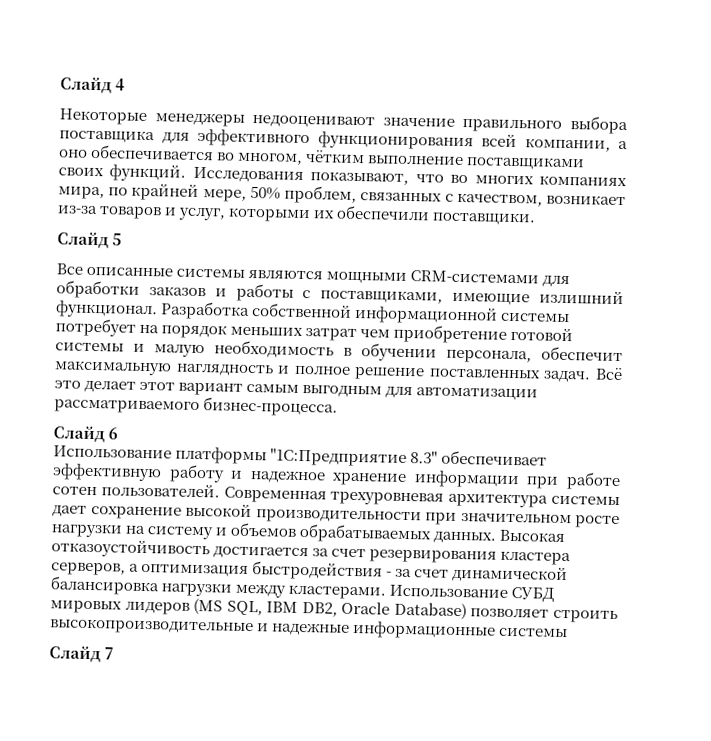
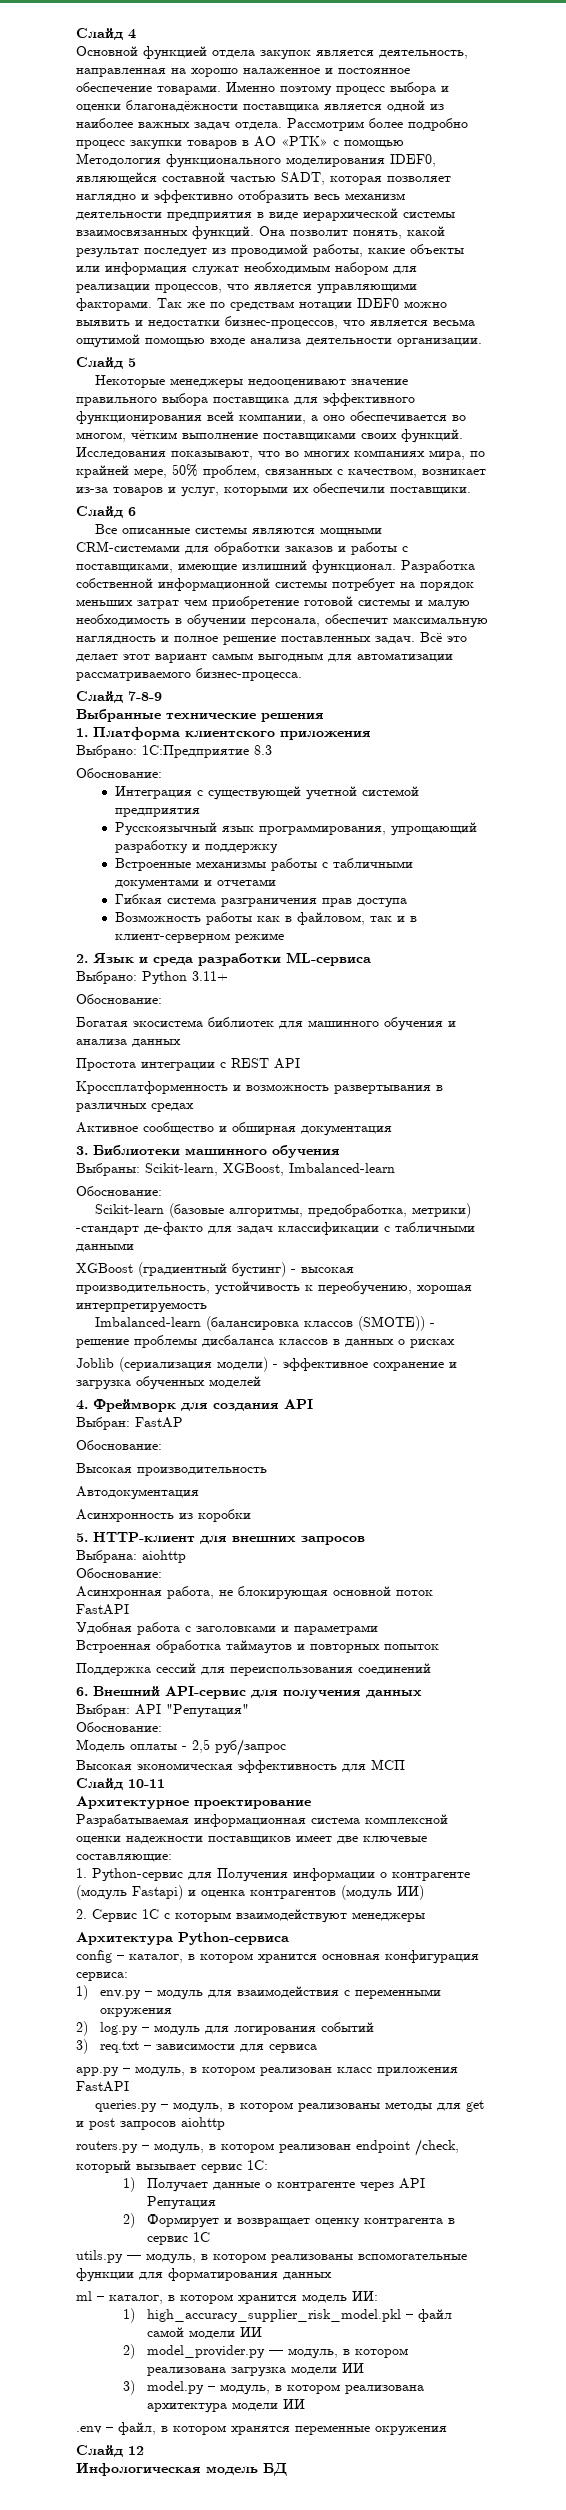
+ Основной функцией отдела закупок является деятельность, направленная на хорошо налаженное и постоянное обеспечение товарами. Именно поэтому процесс выбора и оценки благонадёжности поставщика является одной из наиболее важных задач отдела. Рассмотрим более подробно процесс закупки товаров в АО «РТК» с помощью Методология функционального моделирования IDEF0, являющейся составной частью SADT, которая позволяет наглядно и эффективно отобразить весь механизм деятельности предприятия в виде иерархической системы взаимосвязанных функций. Она позволит понять, какой результат последует из проводимой работы, какие объекты или информация служат необходимым набором для реализации процессов, что является управляющими факторами. Так же по средствам нотации IDEF0 можно выявить и недостатки бизнес-процессов, что является весьма ощутимой помощью входе анализа деятельности организации.
+ Слайд 5
- Слайд 5
+ Слайд 6
- Слайд 6
- Использование платформы "1С:Предприятие 8.3" обеспечивает эффективную работу и надежное хранение информации при работе сотен пользователей. Современная трехуровневая архитектура системы дает сохранение высокой производительности при значительном росте нагрузки на систему и объемов обрабатываемых данных. Высокая отказоустойчивость достигается за счет резервирования кластера серверов, а оптимизация быстродействия ‑ за счет динамической балансировка нагрузки между кластерами. Использование СУБД мировых лидеров (MS SQL, IBM DB2, Oracle Database) позволяет строить высокопроизводительные и надежные информационные системы
- Слайд 7
+ Слайд 7-8-9
+ Выбранные технические решения
+ 1. Платформа клиентского приложения
+ Выбрано: 1С:Предприятие 8.3
+ Обоснование:
+ Интеграция с существующей учетной системой предприятия
+ Русскоязычный язык программирования, упрощающий разработку и поддержку
+ Встроенные механизмы работы с табличными документами и отчетами
+ Гибкая система разграничения прав доступа
+ Возможность работы как в файловом, так и в клиент-серверном режиме
+ 2. Язык и среда разработки ML-сервиса
+ Выбрано: Python 3.11+
+ Обоснование:
+ Богатая экосистема библиотек для машинного обучения и анализа данных
+ Простота интеграции с REST API
+ Кроссплатформенность и возможность развертывания в различных средах
+ Активное сообщество и обширная документация
+ 3. Библиотеки машинного обучения
+ Выбраны: Scikit-learn, XGBoost, Imbalanced-learn
+ Обоснование:
+ Scikit-learn (базовые алгоритмы, предобработка, метрики) -стандарт де-факто для задач классификации с табличными данными
+ XGBoost (градиентный бустинг) - высокая производительность, устойчивость к переобучению, хорошая интерпретируемость
+ Imbalanced-learn (балансировка классов (SMOTE)) - решение проблемы дисбаланса классов в данных о рисках
+ Joblib (сериализация модели) - эффективное сохранение и загрузка обученных моделей
+ 4. Фреймворк для создания API
+ Выбран: FastAP
+ Обоснование:
+ Высокая производительность
+ Автодокументация
+ Асинхронность из коробки
+ 5. HTTP-клиент для внешних запросов
+ Выбрана: aiohttp
+ Обоснование:
+ Асинхронная работа, не блокирующая основной поток FastAPI
+ Удобная работа с заголовками и параметрами
+ Встроенная обработка таймаутов и повторных попыток
+ Поддержка сессий для переиспользования соединений
+ 6. Внешний API-сервис для получения данных
+ Выбран: API "Репутация"
+ Обоснование:
+ Модель оплаты - 2,5 руб/запрос
+ Высокая экономическая эффективность для МСП
+ Слайд 10-11
+ Архитектурное проектирование
+ Разрабатываемая информационная система комплексной оценки надежности поставщиков имеет две ключевые составляющие:
+ 1. Python-сервис для Получения информации о контрагенте (модуль Fastapi) и оценка контрагентов (модуль ИИ)
+ 2. Сервис 1С с которым взаимодействуют менеджеры
+ Архитектура Python-сервиса
+ config – каталог, в котором хранится основная конфигурация сервиса:
+ 1) env.py – модуль для взаимодействия с переменными окружения
+ 2) log.py – модуль для логирования событий
+ 3) req.txt – зависимости для сервиса
+ app.py – модуль, в котором реализован класс приложения FastAPI
+ queries.py – модуль, в котором реализованы методы для get и post запросов aiohttp
+ routers.py – модуль, в котором реализован endpoint /check, который вызывает сервис 1С:
+ 1) Получает данные о контрагенте через API Репутация
+ 2) Формирует и возвращает оценку контрагента в сервис 1С
+ utils.py — модуль, в котором реализованы вспомогательные функции для форматирования данных
+ ml – каталог, в котором хранится модель ИИ:
+ 1) high_accuracy_supplier_risk_model.pkl – файл самой модели ИИ
+ 2) model_provider.py — модуль, в котором реализована загрузка модели ИИ
+ 3) model.py – модуль, в котором реализована архитектура модели ИИ
+ .env – файл, в котором хранятся переменные окружения
+ Слайд 12
+ Инфологическая модель БД

